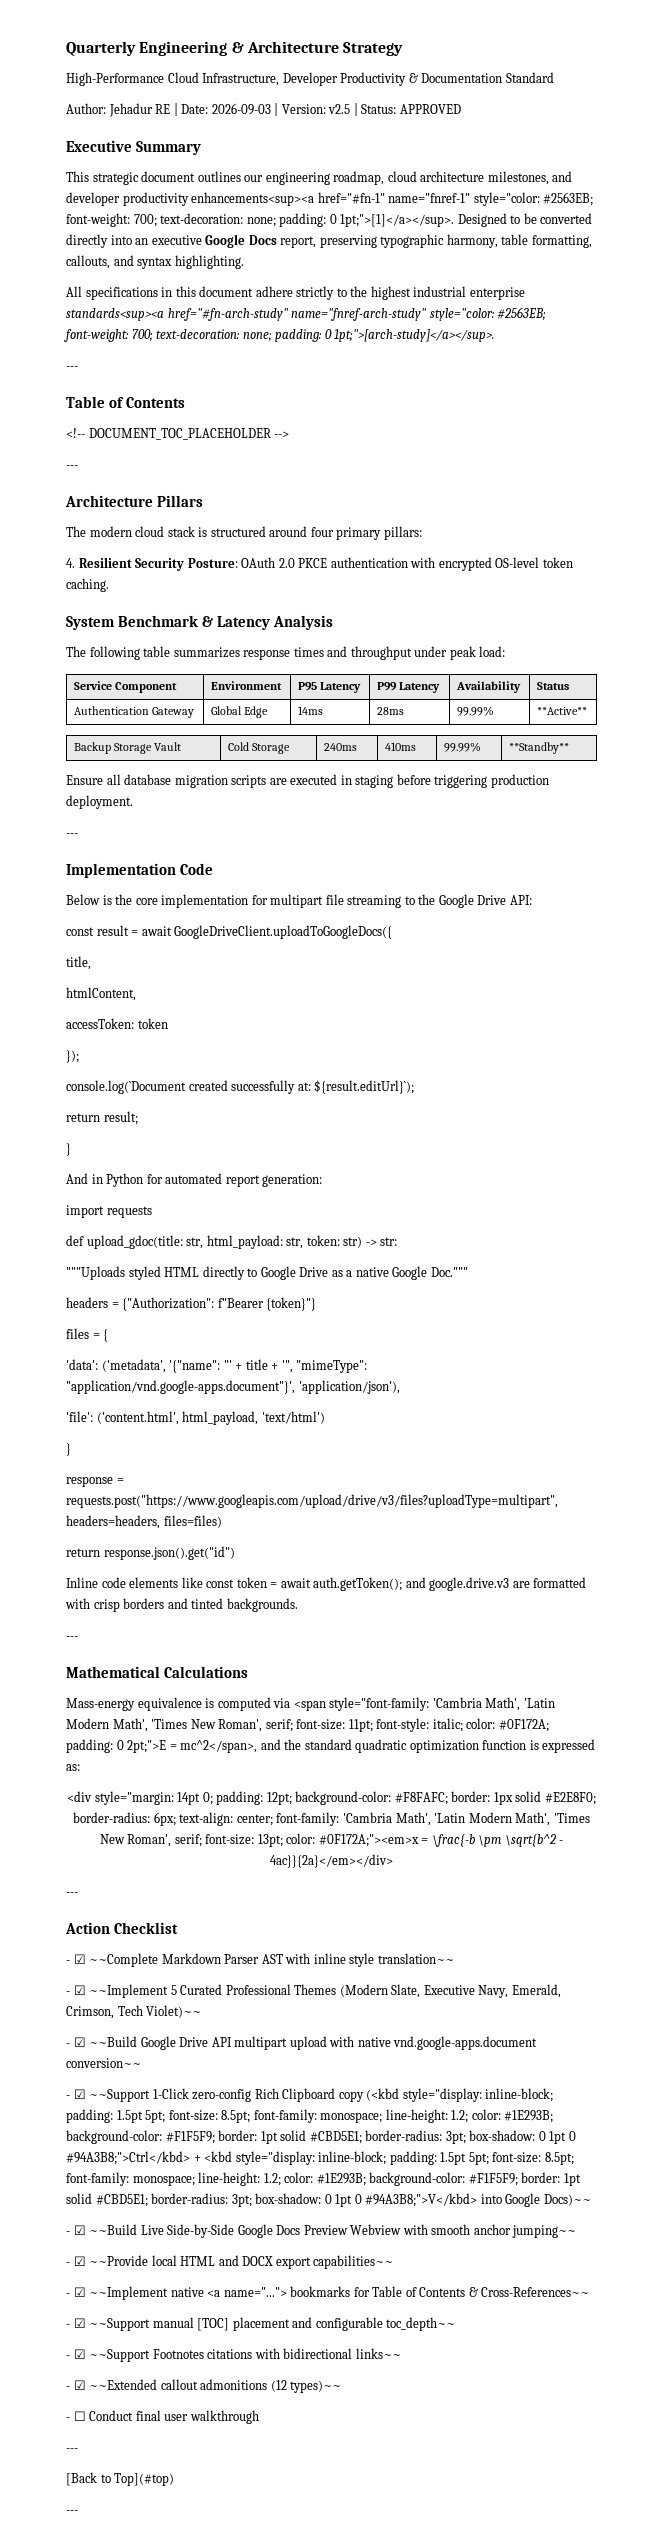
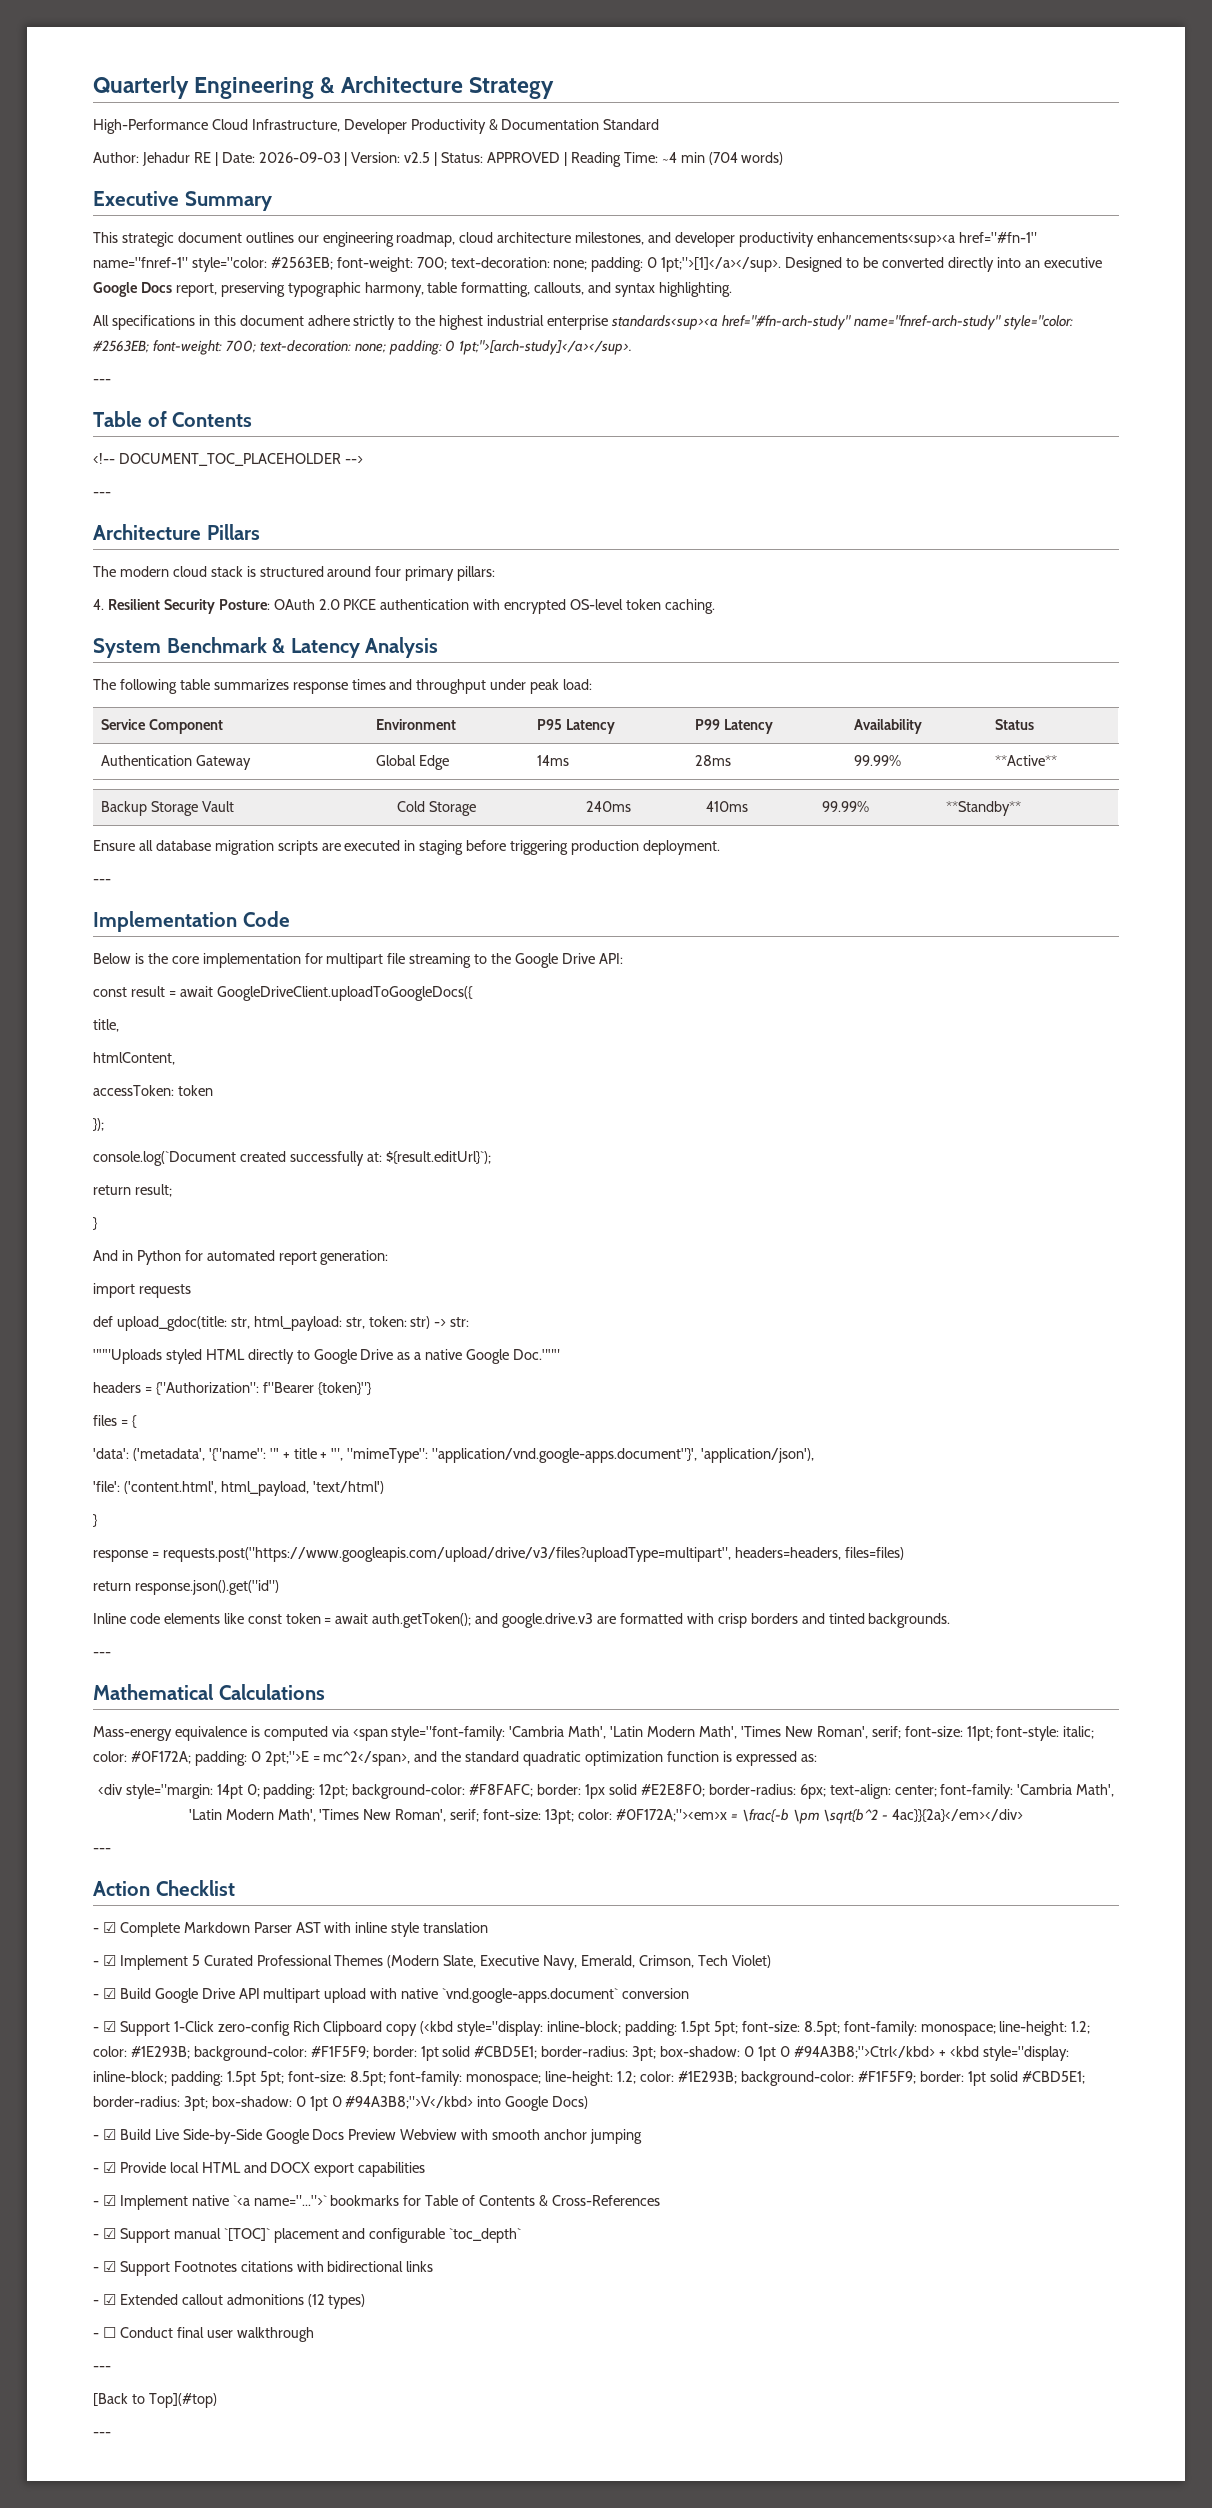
- Author: Jehadur RE | Date: 2026-09-03 | Version: v2.5 | Status: APPROVED
+ Author: Jehadur RE | Date: 2026-09-03 | Version: v2.5 | Status: APPROVED | Reading Time: ~4 min (704 words)
- - ☑ ~~Complete Markdown Parser AST with inline style translation~~
- - ☑ ~~Implement 5 Curated Professional Themes (Modern Slate, Executive Navy, Emerald, Crimson, Tech Violet)~~
- - ☑ ~~Build Google Drive API multipart upload with native vnd.google-apps.document conversion~~
- - ☑ ~~Support 1-Click zero-config Rich Clipboard copy (<kbd style="display:
+ - ☑ Complete Markdown Parser AST with inline style translation
+ - ☑ Implement 5 Curated Professional Themes (Modern Slate, Executive Navy, Emerald, Crimson, Tech Violet)
+ - ☑ Build Google Drive API multipart upload with native `vnd.google-apps.document` conversion
+ - ☑ Support 1-Click zero-config Rich Clipboard copy (<kbd style="display:
- 0 1pt 0 #94A3B8;">V</kbd> into Google Docs)~~
- - ☑ ~~Build Live Side-by-Side Google Docs Preview Webview with smooth anchor jumping~~
- - ☑ ~~Provide local HTML and DOCX export capabilities~~
- - ☑ ~~Implement native <a name="..."> bookmarks for Table of Contents & Cross-References~~
- - ☑ ~~Support manual [TOC] placement and configurable toc_depth~~
- - ☑ ~~Support Footnotes citations with bidirectional links~~
- - ☑ ~~Extended callout admonitions (12 types)~~
+ 0 1pt 0 #94A3B8;">V</kbd> into Google Docs)
+ - ☑ Build Live Side-by-Side Google Docs Preview Webview with smooth anchor jumping
+ - ☑ Provide local HTML and DOCX export capabilities
+ - ☑ Implement native `<a name="...">` bookmarks for Table of Contents & Cross-References
+ - ☑ Support manual `[TOC]` placement and configurable `toc_depth`
+ - ☑ Support Footnotes citations with bidirectional links
+ - ☑ Extended callout admonitions (12 types)

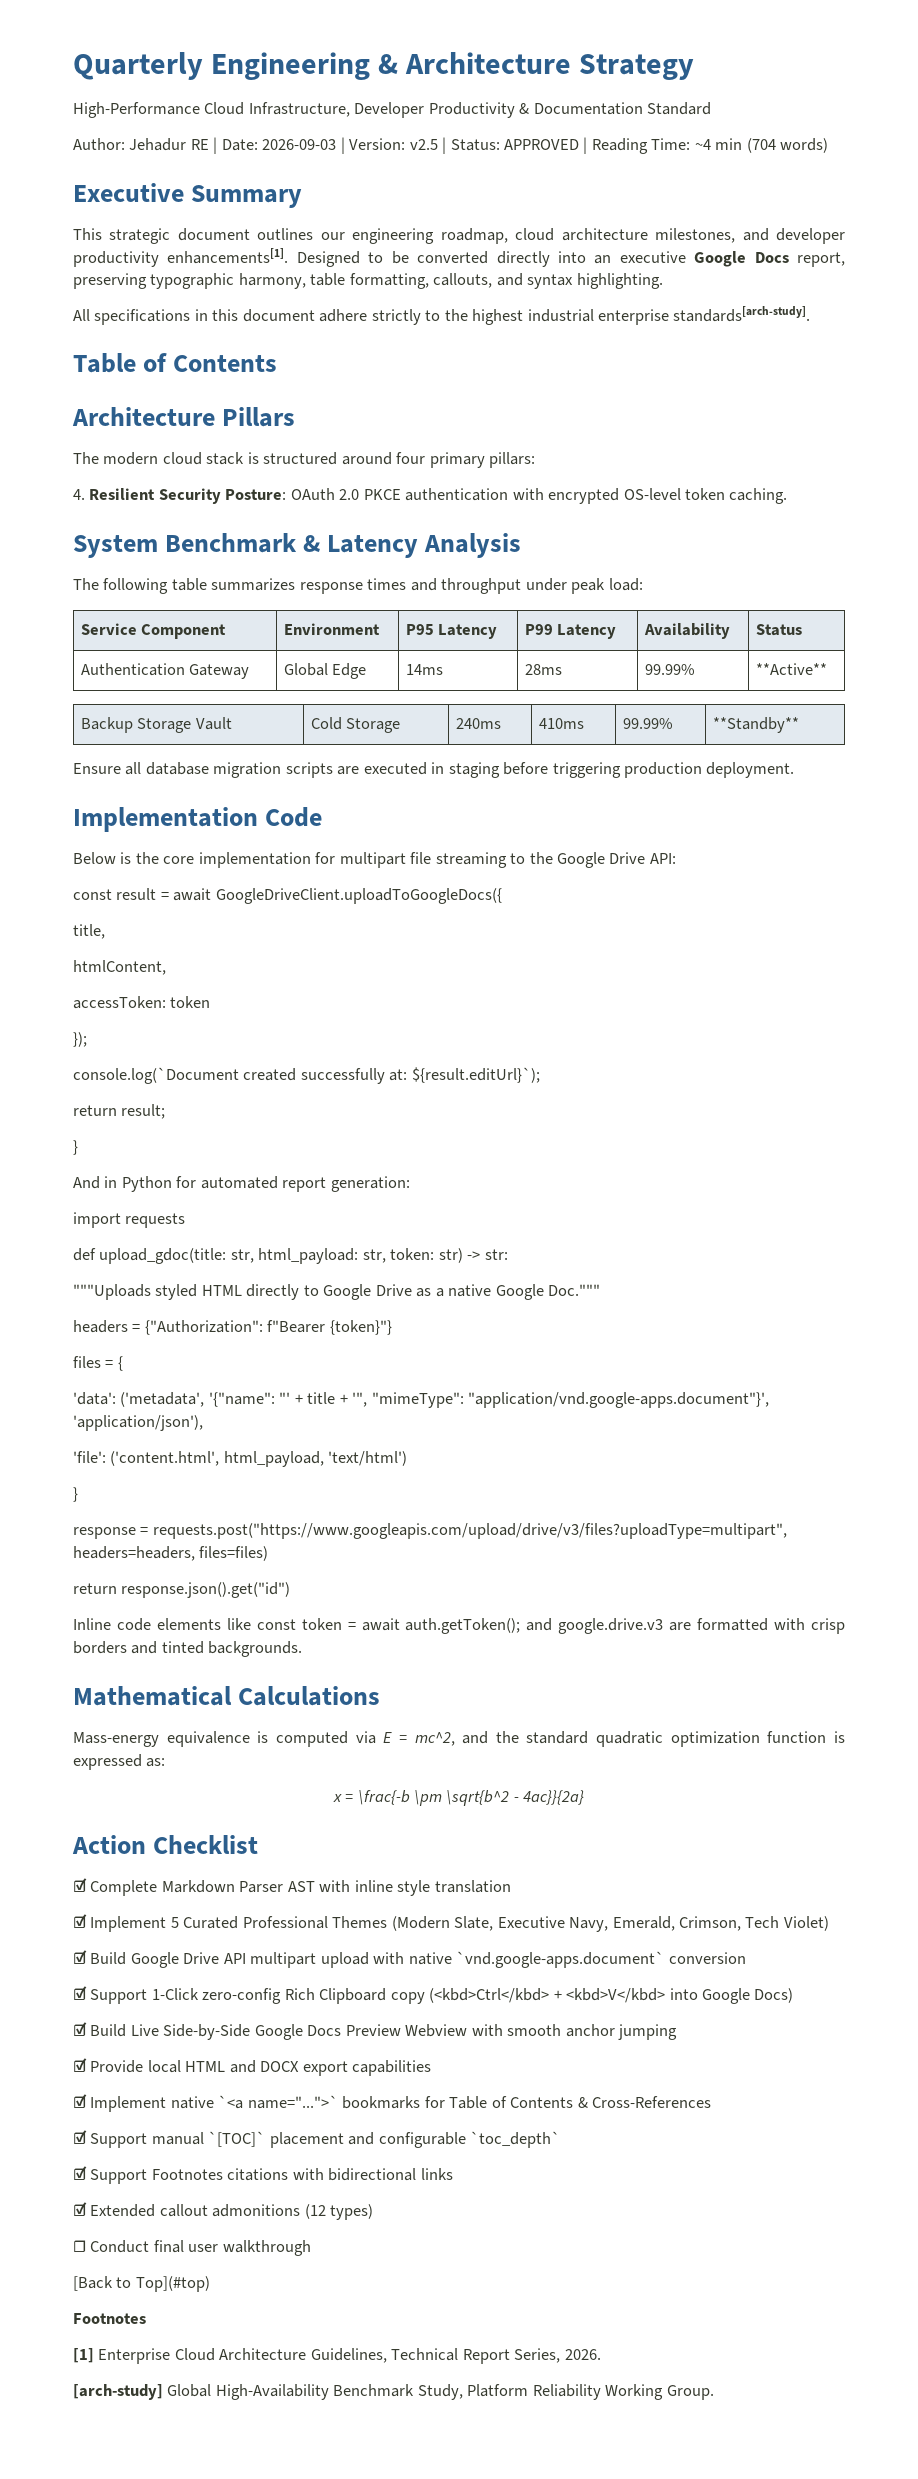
- This strategic document outlines our engineering roadmap, cloud architecture milestones, and developer productivity enhancements<sup><a href="#fn-1" name="fnref-1" style="color: #2563EB; font-weight: 700; text-decoration: none; padding: 0 1pt;">[1]</a></sup>.
+ This strategic document outlines our engineering roadmap, cloud architecture milestones, and developer productivity enhancements[1].
- All specifications in this document adhere strictly to the highest industrial enterprise standards<sup><a href="#fn-arch-study" name="fnref-arch-study" style="color: #2563EB; font-weight: 700; text-decoration: none; padding: 0 1pt;">[arch-study]</a></sup>.
- ---
+ All specifications in this document adhere strictly to the highest industrial enterprise standards[arch-study].
  Table of Contents
- <!-- DOCUMENT_TOC_PLACEHOLDER -->
- ---
  Ensure all database migration scripts are executed in staging before triggering production deployment.
- ---
  Inline code elements like const token = await auth.getToken(); and google.drive.v3 are formatted with crisp borders and tinted backgrounds.
- ---
- Mass-energy equivalence is computed via <span style="font-family: 'Cambria Math', 'Latin Modern Math', 'Times New Roman', serif; font-size: 11pt; font-style: italic; color: #0F172A; padding: 0 2pt;">E = mc^2</span>, and the standard quadratic optimization function is expressed as:
+ Mass-energy equivalence is computed via E = mc^2, and the standard quadratic optimization function is expressed as:
- <div style="margin: 14pt 0; padding: 12pt; background-color: #F8FAFC; border: 1px solid #E2E8F0; border-radius: 6px; text-align: center; font-family: 'Cambria Math', 'Latin Modern Math', 'Times New Roman', serif; font-size: 13pt; color: #0F172A;"><em>x = \frac{-b \pm \sqrt{b^2 - 4ac}}{2a}</em></div>
- ---
+ x = \frac{-b \pm \sqrt{b^2 - 4ac}}{2a}
- - ☑ Complete Markdown Parser AST with inline style translation
+ ☑ Complete Markdown Parser AST with inline style translation
- - ☑ Implement 5 Curated Professional Themes (Modern Slate, Executive Navy, Emerald, Crimson, Tech Violet)
+ ☑ Implement 5 Curated Professional Themes (Modern Slate, Executive Navy, Emerald, Crimson, Tech Violet)
- - ☑ Build Google Drive API multipart upload with native `vnd.google-apps.document` conversion
+ ☑ Build Google Drive API multipart upload with native `vnd.google-apps.document` conversion
- - ☑ Support 1-Click zero-config Rich Clipboard copy (<kbd style="display: inline-block; padding: 1.5pt 5pt; font-size: 8.5pt; font-family: monospace; line-height: 1.2; color: #1E293B; background-color: #F1F5F9; border: 1pt solid #CBD5E1; border-radius: 3pt; box-shadow: 0 1pt 0 #94A3B8;">Ctrl</kbd> + <kbd style="display: inline-block; padding: 1.5pt 5pt; font-size: 8.5pt; font-family: monospace; line-height: 1.2; color: #1E293B; background-color: #F1F5F9; border: 1pt solid #CBD5E1; border-radius: 3pt; box-shadow: 0 1pt 0 #94A3B8;">V</kbd> into Google Docs)
+ ☑ Support 1-Click zero-config Rich Clipboard copy (<kbd>Ctrl</kbd> + <kbd>V</kbd> into Google Docs)
- - ☑ Build Live Side-by-Side Google Docs Preview Webview with smooth anchor jumping
+ ☑ Build Live Side-by-Side Google Docs Preview Webview with smooth anchor jumping
- - ☑ Provide local HTML and DOCX export capabilities
+ ☑ Provide local HTML and DOCX export capabilities
- - ☑ Implement native `<a name="...">` bookmarks for Table of Contents & Cross-References
+ ☑ Implement native `<a name="...">` bookmarks for Table of Contents & Cross-References
- - ☑ Support manual `[TOC]` placement and configurable `toc_depth`
+ ☑ Support manual `[TOC]` placement and configurable `toc_depth`
- - ☑ Support Footnotes citations with bidirectional links
+ ☑ Support Footnotes citations with bidirectional links
- - ☑ Extended callout admonitions (12 types)
+ ☑ Extended callout admonitions (12 types)
- - ☐ Conduct final user walkthrough
- ---
+ ☐ Conduct final user walkthrough
  [Back to Top](#top)
- ---
+ Footnotes
+ [1] Enterprise Cloud Architecture Guidelines, Technical Report Series, 2026.
+ [arch-study] Global High-Availability Benchmark Study, Platform Reliability Working Group.

